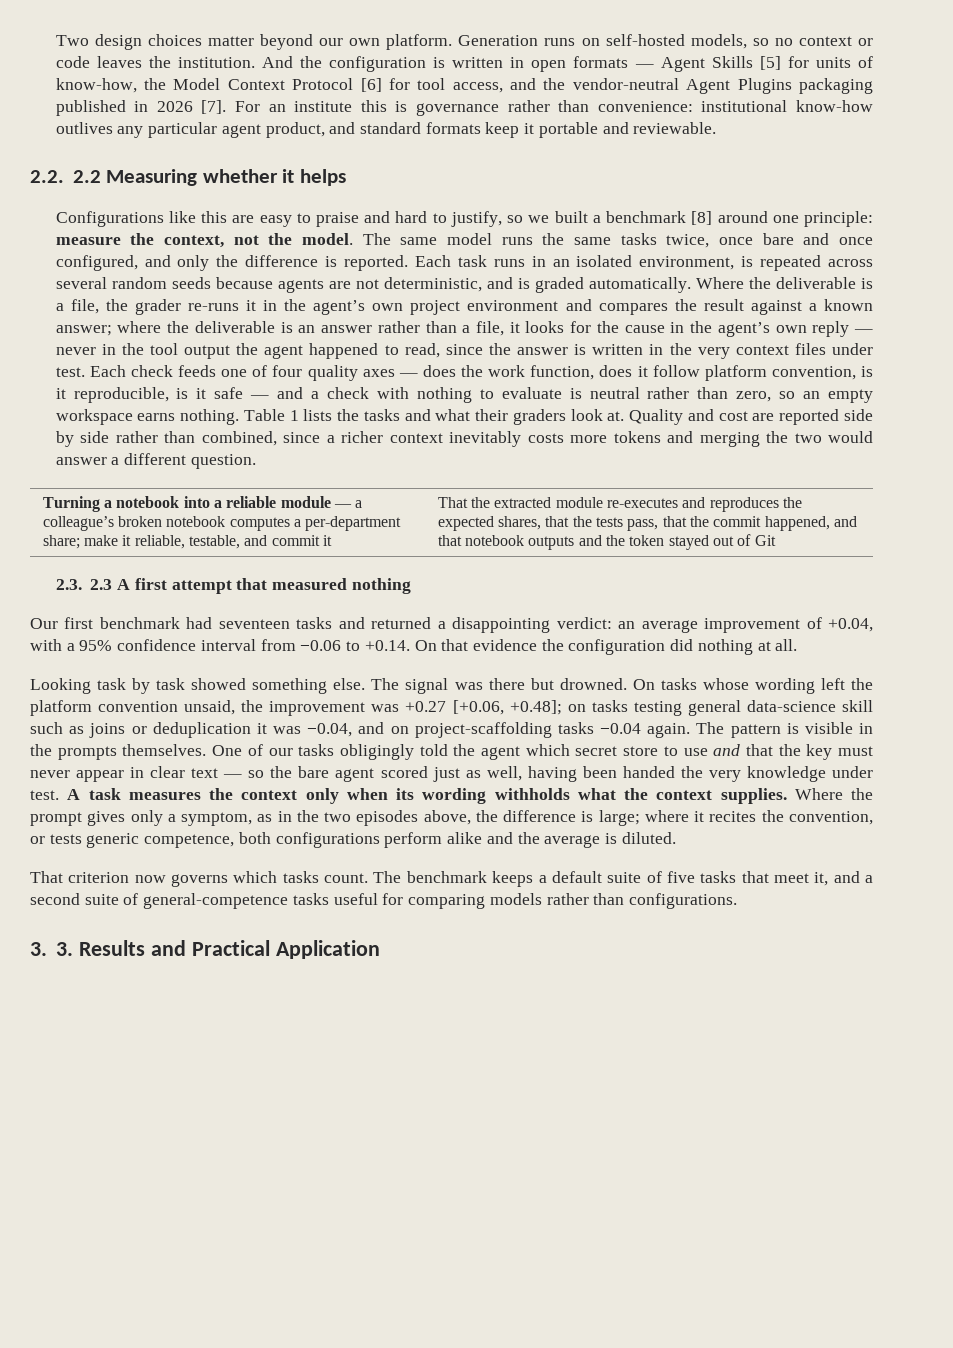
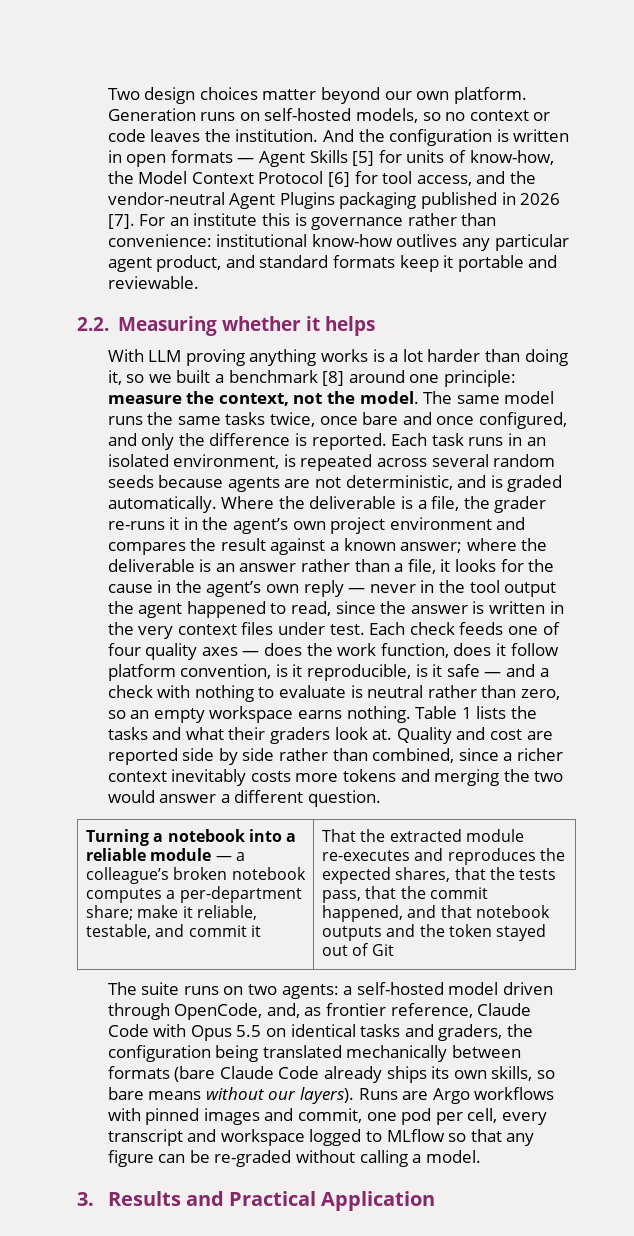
- 2.2. 2.2 Measuring whether it helps
+ 2.2. Measuring whether it helps
- Configurations like this are easy to praise and hard to justify, so we built a benchmark [8] around one principle: measure the context, not the model.
+ With LLM proving anything works is a lot harder than doing it, so we built a benchmark [8] around one principle: measure the context, not the model.
- 2.3. 2.3 A first attempt that measured nothing
- Our first benchmark had seventeen tasks and returned a disappointing verdict: an average improvement of +0.04, with a 95% confidence interval from −0.06 to +0.14. On that evidence the configuration did nothing at all.
- Looking task by task showed something else. The signal was there but drowned. On tasks whose wording left the platform convention unsaid, the improvement was +0.27 [+0.06, +0.48]; on tasks testing general data-science skill such as joins or deduplication it was −0.04, and on project-scaffolding tasks −0.04 again. The pattern is visible in the prompts themselves. One of our tasks obligingly told the agent which secret store to use and that the key must never appear in clear text — so the bare agent scored just as well, having been handed the very knowledge under test. A task measures the context only when its wording withholds what the context supplies. Where the prompt gives only a symptom, as in the two episodes above, the difference is large; where it recites the convention, or tests generic competence, both configurations perform alike and the average is diluted.
- That criterion now governs which tasks count. The benchmark keeps a default suite of five tasks that meet it, and a second suite of general-competence tasks useful for comparing models rather than configurations.
- 3. 3. Results and Practical Application
+ The suite runs on two agents: a self-hosted model driven through OpenCode, and, as frontier reference, Claude Code with Opus 5.5 on identical tasks and graders, the configuration being translated mechanically between formats (bare Claude Code already ships its own skills, so bare means without our layers). Runs are Argo workflows with pinned images and commit, one pod per cell, every transcript and workspace logged to MLflow so that any figure can be re-graded without calling a model.
+ 3. Results and Practical Application

